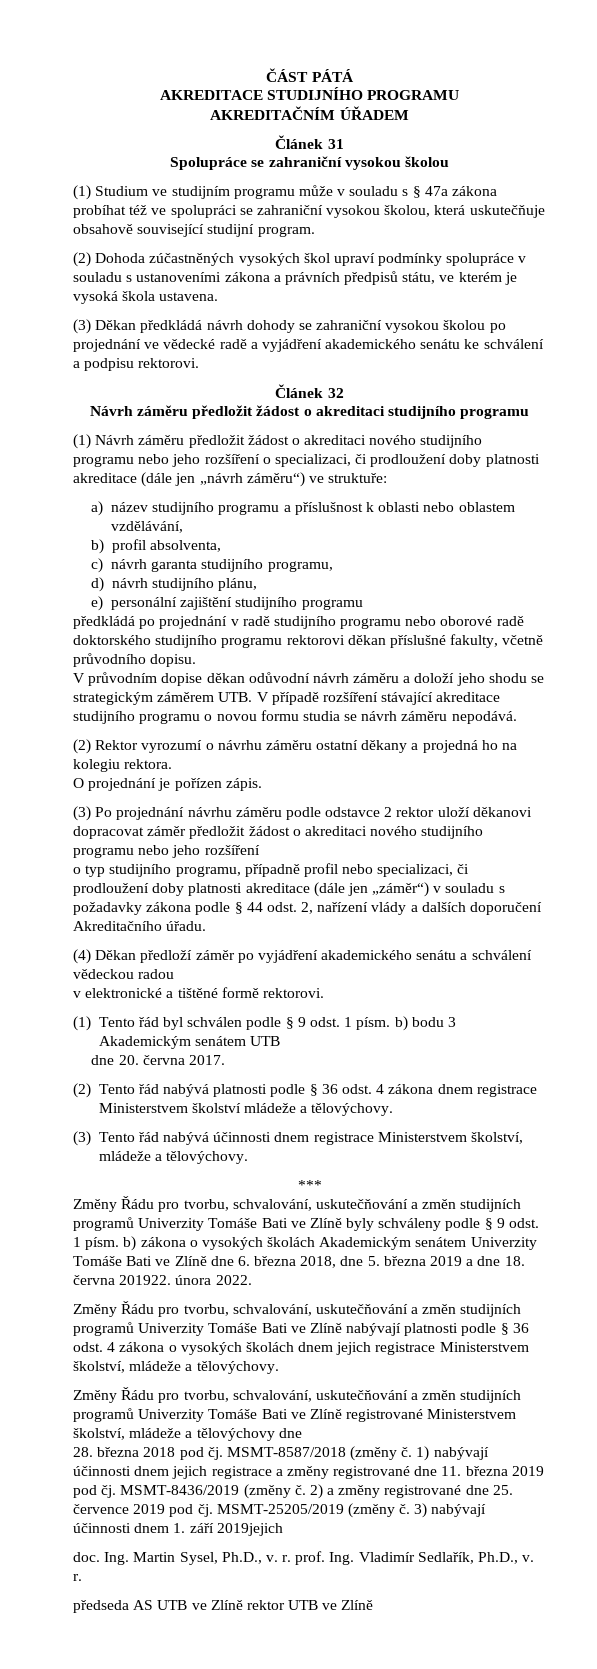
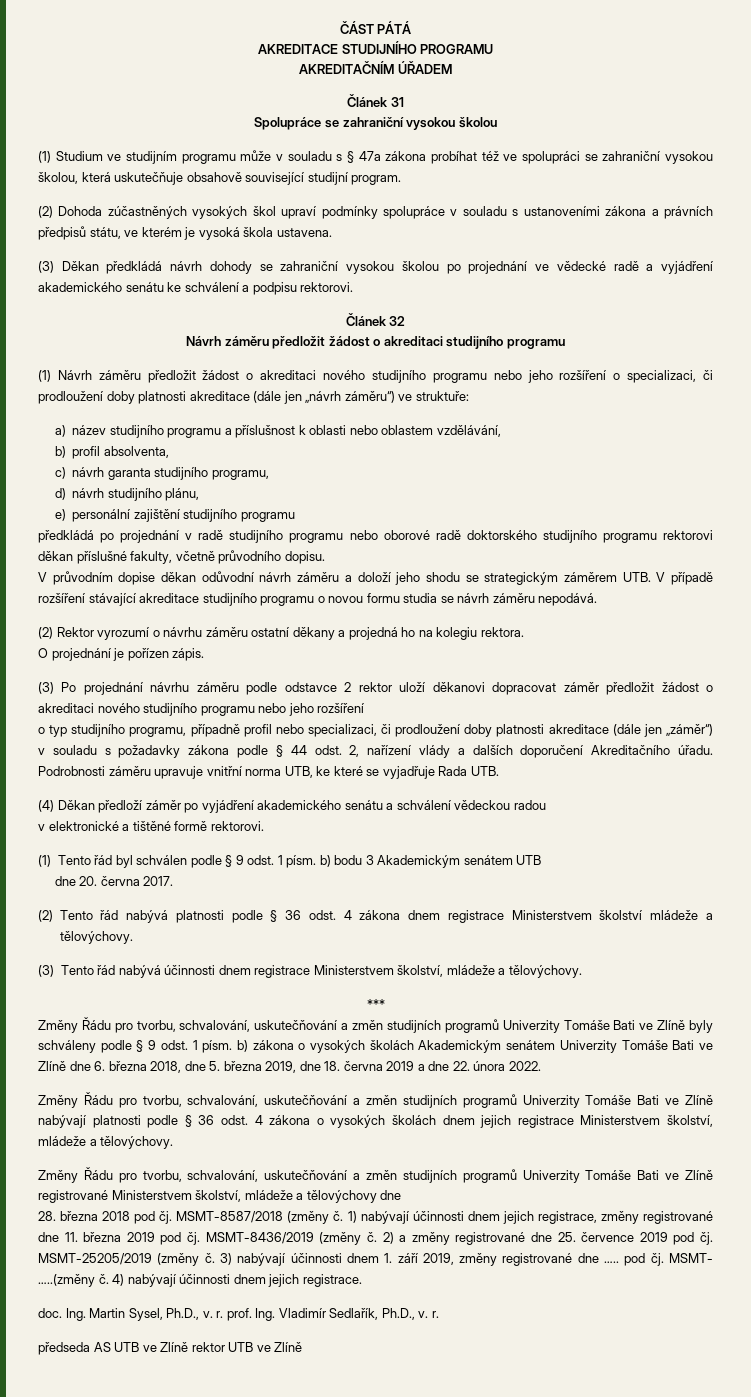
+ Podrobnosti záměru upravuje vnitřní norma UTB, ke které se vyjadřuje Rada UTB.
- Změny Řádu pro tvorbu, schvalování, uskutečňování a změn studijních programů Univerzity Tomáše Bati ve Zlíně byly schváleny podle § 9 odst. 1 písm. b) zákona o vysokých školách Akademickým senátem Univerzity Tomáše Bati ve Zlíně dne 6. března 2018, dne 5. března 2019 a dne 18. června 201922. února 2022.
+ Změny Řádu pro tvorbu, schvalování, uskutečňování a změn studijních programů Univerzity Tomáše Bati ve Zlíně byly schváleny podle § 9 odst. 1 písm. b) zákona o vysokých školách Akademickým senátem Univerzity Tomáše Bati ve Zlíně dne 6. března 2018, dne 5. března 2019, dne 18. června 2019 a dne 22. února 2022.
- 1) nabývají účinnosti dnem jejich registrace a změny registrované dne 11. března 2019 pod čj.
+ 1) nabývají účinnosti dnem jejich registrace, změny registrované dne 11. března 2019 pod čj.
- 3) nabývají účinnosti dnem 1. září 2019jejich
+ 3) nabývají účinnosti dnem 1. září 2019, změny registrované dne ….. pod čj. MSMT- …..(změny č. 4) nabývají účinnosti dnem jejich registrace.

